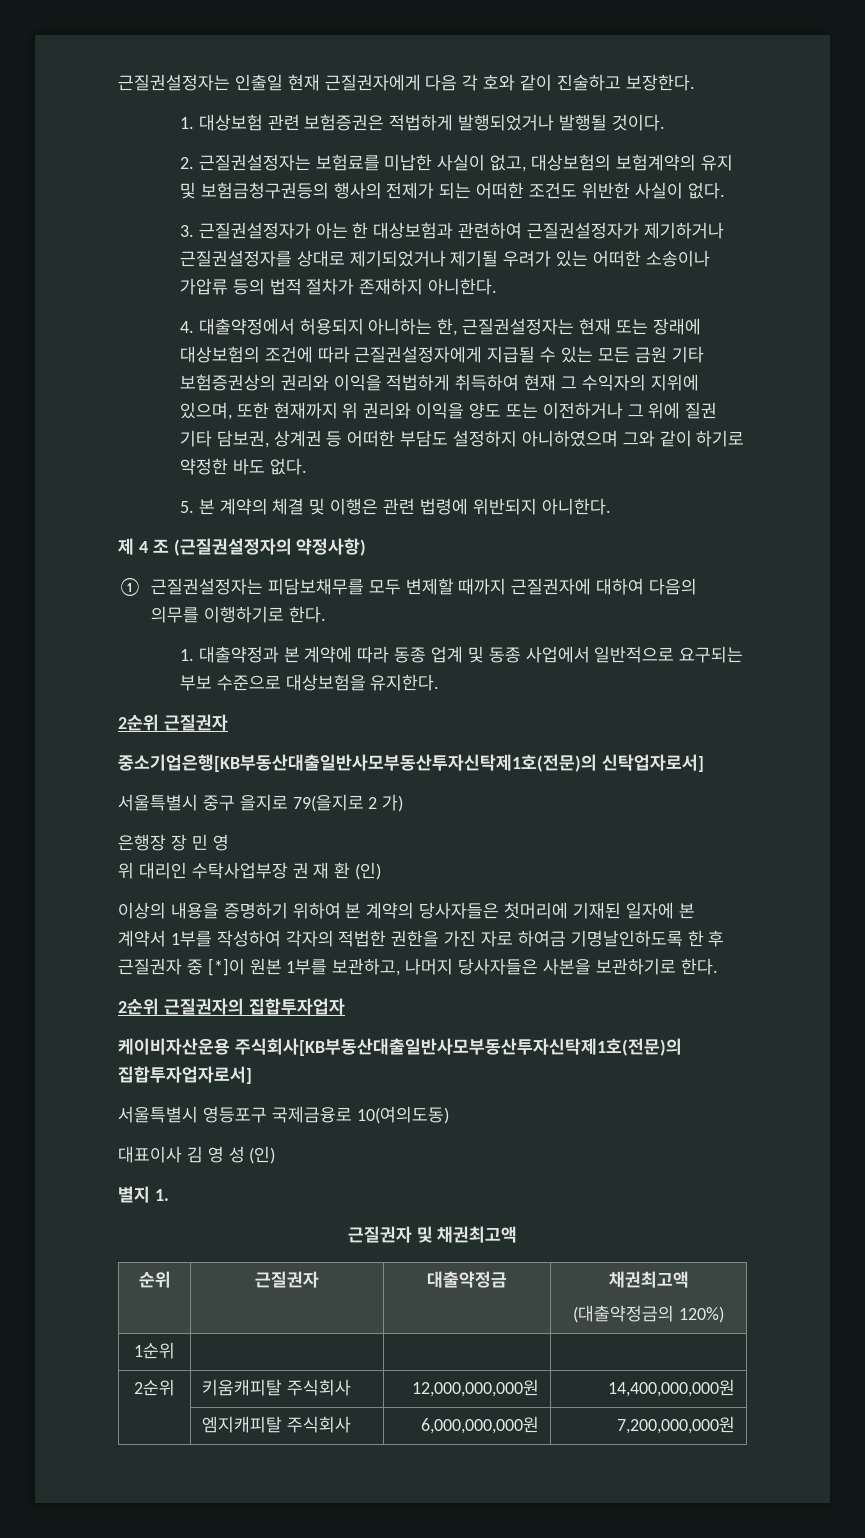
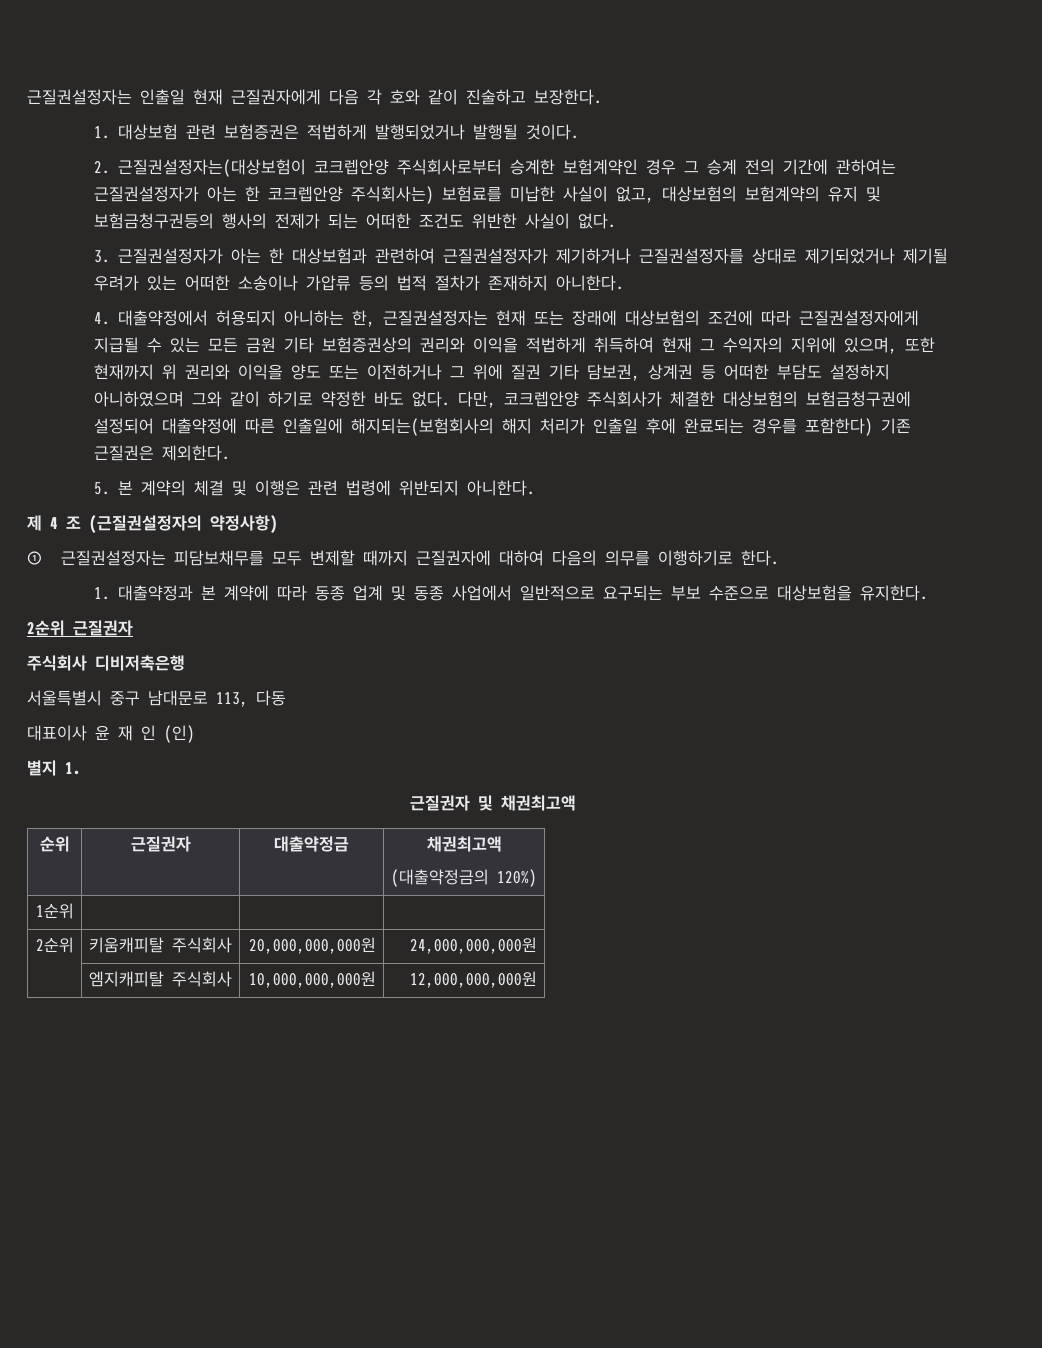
- 2. 근질권설정자는 보험료를 미납한 사실이 없고, 대상보험의 보험계약의 유지 및 보험금청구권등의 행사의 전제가 되는 어떠한 조건도 위반한 사실이 없다.
+ 2. 근질권설정자는(대상보험이 코크렙안양 주식회사로부터 승계한 보험계약인 경우 그 승계 전의 기간에 관하여는 근질권설정자가 아는 한 코크렙안양 주식회사는) 보험료를 미납한 사실이 없고, 대상보험의 보험계약의 유지 및 보험금청구권등의 행사의 전제가 되는 어떠한 조건도 위반한 사실이 없다.
+ 다만, 코크렙안양 주식회사가 체결한 대상보험의 보험금청구권에 설정되어 대출약정에 따른 인출일에 해지되는(보험회사의 해지 처리가 인출일 후에 완료되는 경우를 포함한다) 기존 근질권은 제외한다.
- 중소기업은행[KB부동산대출일반사모부동산투자신탁제1호(전문)의 신탁업자로서]
+ 주식회사 디비저축은행
- 서울특별시 중구 을지로 79(을지로 2 가)
- 은행장 장 민 영
- 위 대리인 수탁사업부장 권 재 환 (인)
- 이상의 내용을 증명하기 위하여 본 계약의 당사자들은 첫머리에 기재된 일자에 본 계약서 1부를 작성하여 각자의 적법한 권한을 가진 자로 하여금 기명날인하도록 한 후 근질권자 중 [*]이 원본 1부를 보관하고, 나머지 당사자들은 사본을 보관하기로 한다.
- 2순위 근질권자의 집합투자업자
- 케이비자산운용 주식회사[KB부동산대출일반사모부동산투자신탁제1호(전문)의 집합투자업자로서]
- 서울특별시 영등포구 국제금융로 10(여의도동)
- 대표이사 김 영 성 (인)
+ 서울특별시 중구 남대문로 113, 다동
+ 대표이사 윤 재 인 (인)
- 2순위 | 키움캐피탈 주식회사 | 12,000,000,000원 | 14,400,000,000원
+ 2순위 | 키움캐피탈 주식회사 | 20,000,000,000원 | 24,000,000,000원
- | 엠지캐피탈 주식회사 | 6,000,000,000원 | 7,200,000,000원
+ | 엠지캐피탈 주식회사 | 10,000,000,000원 | 12,000,000,000원

